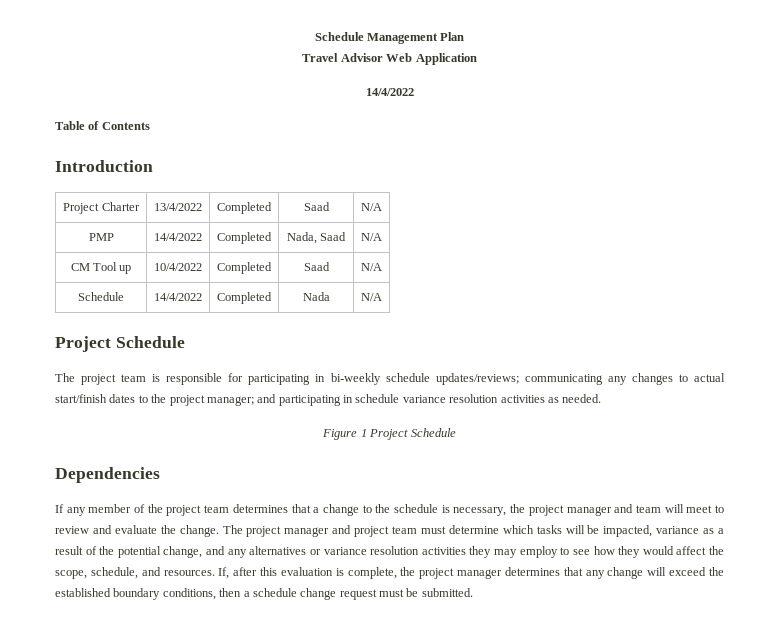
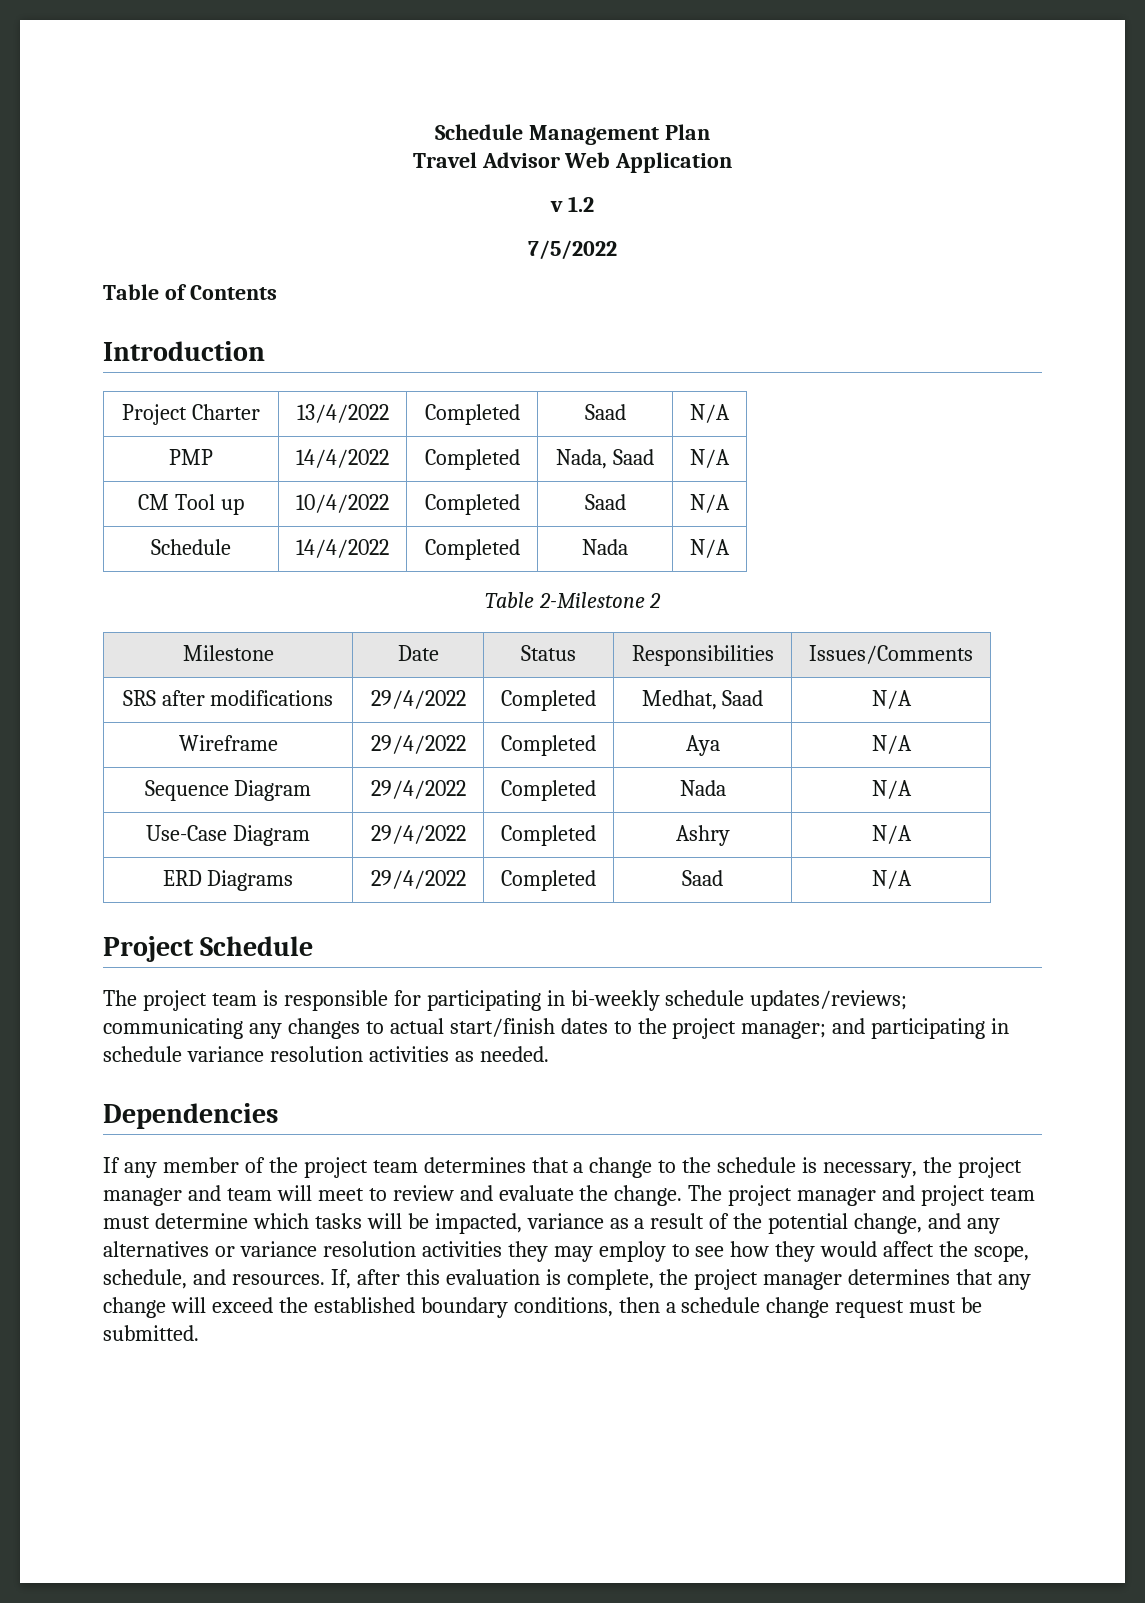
  Travel Advisor Web Application
- 14/4/2022
+ v 1.2
+ 7/5/2022
+ Table 2-Milestone 2
+ Milestone | Date | Status | Responsibilities | Issues/Comments
+ SRS after modifications | 29/4/2022 | Completed | Medhat, Saad | N/A
+ Wireframe | 29/4/2022 | Completed | Aya | N/A
+ Sequence Diagram | 29/4/2022 | Completed | Nada | N/A
+ Use-Case Diagram | 29/4/2022 | Completed | Ashry | N/A
+ ERD Diagrams | 29/4/2022 | Completed | Saad | N/A
- Figure 1 Project Schedule

